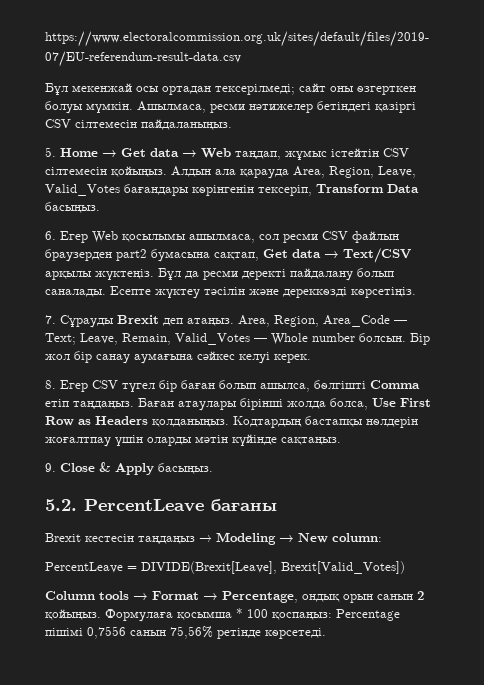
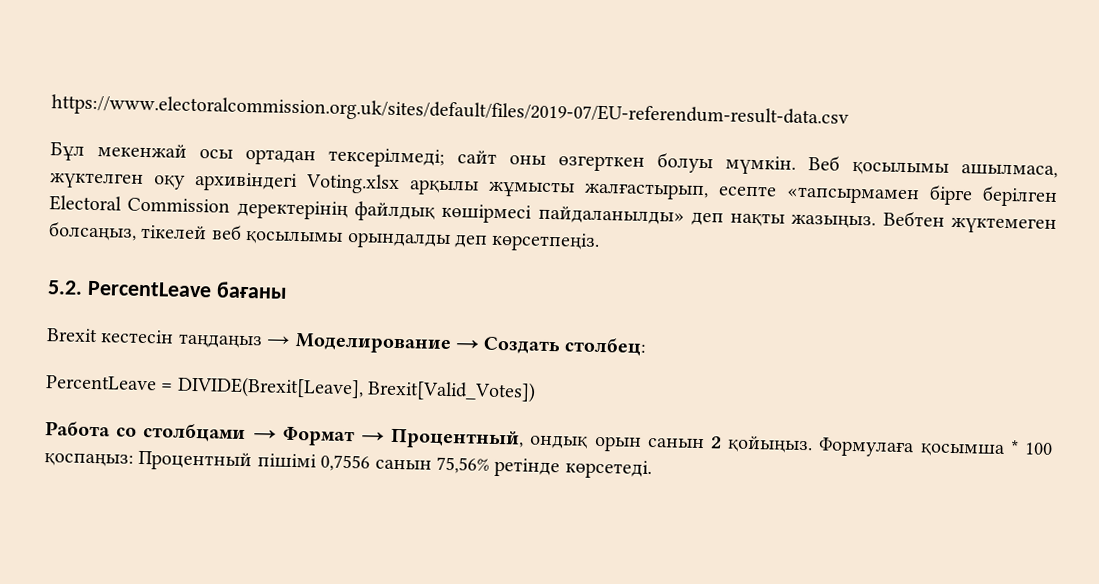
- Ашылмаса, ресми нәтижелер бетіндегі қазіргі CSV сілтемесін пайдаланыңыз.
- 5. Home → Get data → Web таңдап, жұмыс істейтін CSV сілтемесін қойыңыз. Алдын ала қарауда Area, Region, Leave, Valid_Votes бағандары көрінгенін тексеріп, Transform Data басыңыз.
- 6. Егер Web қосылымы ашылмаса, сол ресми CSV файлын браузерден part2 бумасына сақтап, Get data → Text/CSV арқылы жүктеңіз. Бұл да ресми деректі пайдалану болып саналады. Есепте жүктеу тәсілін және дереккөзді көрсетіңіз.
- 7. Сұрауды Brexit деп атаңыз. Area, Region, Area_Code — Text; Leave, Remain, Valid_Votes — Whole number болсын. Бір жол бір санау аумағына сәйкес келуі керек.
- 8. Егер CSV түгел бір баған болып ашылса, бөлгішті Comma етіп таңдаңыз. Баған атаулары бірінші жолда болса, Use First Row as Headers қолданыңыз. Кодтардың бастапқы нөлдерін жоғалтпау үшін оларды мәтін күйінде сақтаңыз.
- 9. Close & Apply басыңыз.
+ Веб қосылымы ашылмаса, жүктелген оқу архивіндегі Voting.xlsx арқылы жұмысты жалғастырып, есепте «тапсырмамен бірге берілген Electoral Commission деректерінің файлдық көшірмесі пайдаланылды» деп нақты жазыңыз. Вебтен жүктемеген болсаңыз, тікелей веб қосылымы орындалды деп көрсетпеңіз.
- Brexit кестесін таңдаңыз → Modeling → New column:
+ Brexit кестесін таңдаңыз → Моделирование → Создать столбец:
- Column tools → Format → Percentage, ондық орын санын 2 қойыңыз.
+ Работа со столбцами → Формат → Процентный, ондық орын санын 2 қойыңыз.
- Формулаға қосымша * 100 қоспаңыз: Percentage пішімі 0,7556 санын 75,56% ретінде көрсетеді.
+ Формулаға қосымша * 100 қоспаңыз: Процентный пішімі 0,7556 санын 75,56% ретінде көрсетеді.

